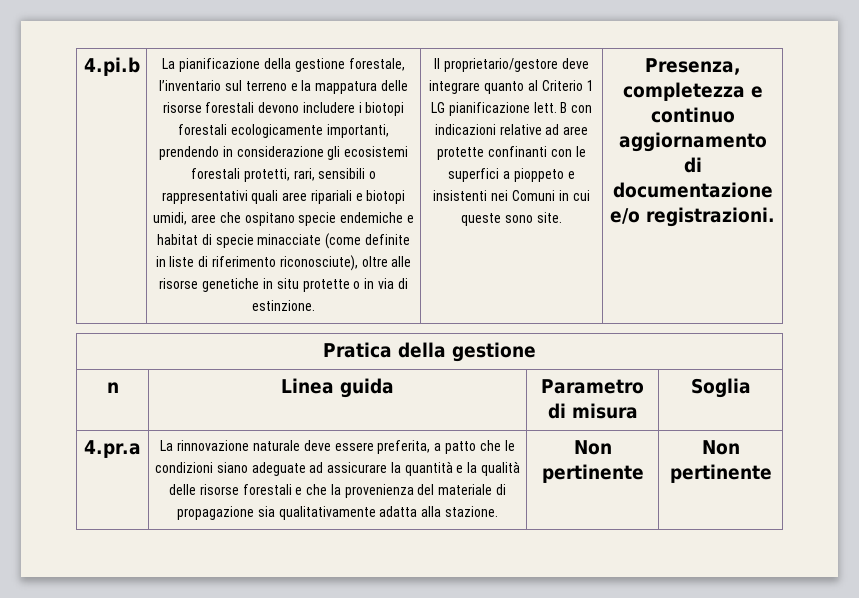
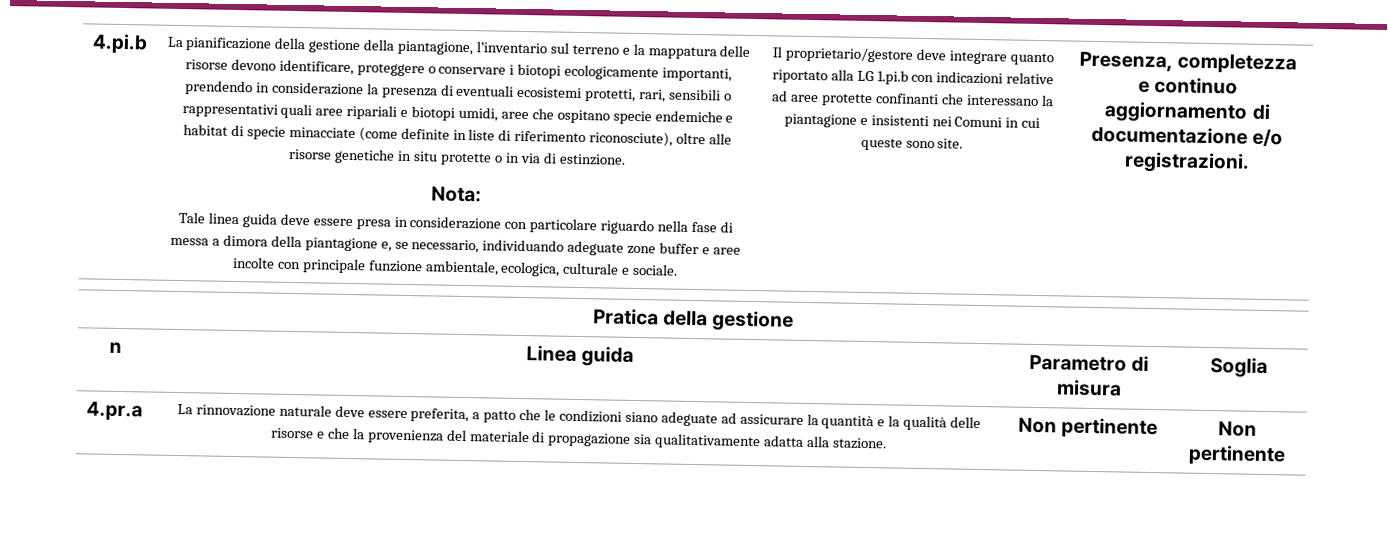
- La pianificazione della gestione forestale, l’inventario sul terreno e la mappatura delle risorse forestali devono includere i biotopi forestali ecologicamente importanti, prendendo in considerazione gli ecosistemi forestali protetti, rari, sensibili o rappresentativi quali aree ripariali e biotopi umidi, aree che ospitano specie endemiche e habitat di specie minacciate (come definite in liste di riferimento riconosciute), oltre alle risorse genetiche in situ protette o in via di estinzione.
+ La pianificazione della gestione della piantagione, l’inventario sul terreno e la mappatura delle risorse devono identificare, proteggere o conservare i biotopi ecologicamente importanti, prendendo in considerazione la presenza di eventuali ecosistemi protetti, rari, sensibili o rappresentativi quali aree ripariali e biotopi umidi, aree che ospitano specie endemiche e habitat di specie minacciate (come definite in liste di riferimento riconosciute), oltre alle risorse genetiche in situ protette o in via di estinzione.
+ Nota:
+ Tale linea guida deve essere presa in considerazione con particolare riguardo nella fase di messa a dimora della piantagione e, se necessario, individuando adeguate zone buffer e aree incolte con principale funzione ambientale, ecologica, culturale e sociale.
- Il proprietario/gestore deve integrare quanto al Criterio 1 LG pianificazione lett. B con indicazioni relative ad aree protette confinanti con le superfici a pioppeto e insistenti nei Comuni in cui queste sono site.
+ Il proprietario/gestore deve integrare quanto riportato alla LG 1.pi.b con indicazioni relative ad aree protette confinanti che interessano la piantagione e insistenti nei Comuni in cui queste sono site.
- La rinnovazione naturale deve essere preferita, a patto che le condizioni siano adeguate ad assicurare la quantità e la qualità delle risorse forestali e che la provenienza del materiale di propagazione sia qualitativamente adatta alla stazione.
+ La rinnovazione naturale deve essere preferita, a patto che le condizioni siano adeguate ad assicurare la quantità e la qualità delle risorse e che la provenienza del materiale di propagazione sia qualitativamente adatta alla stazione.

